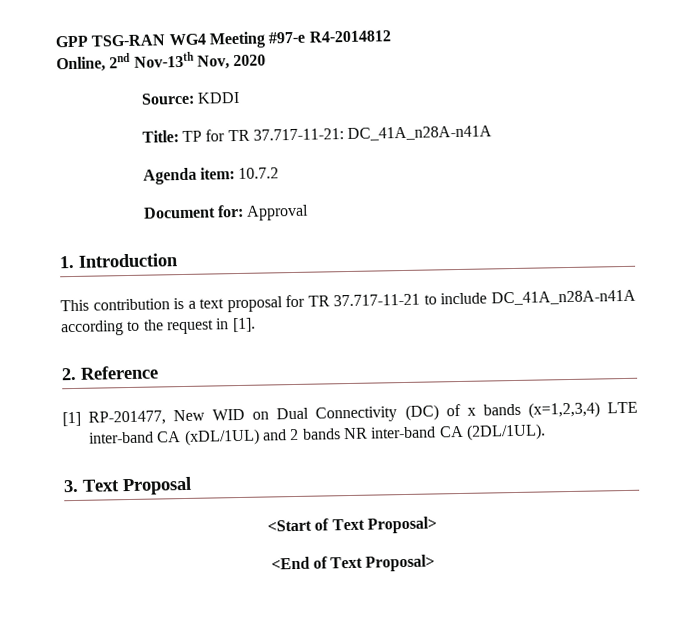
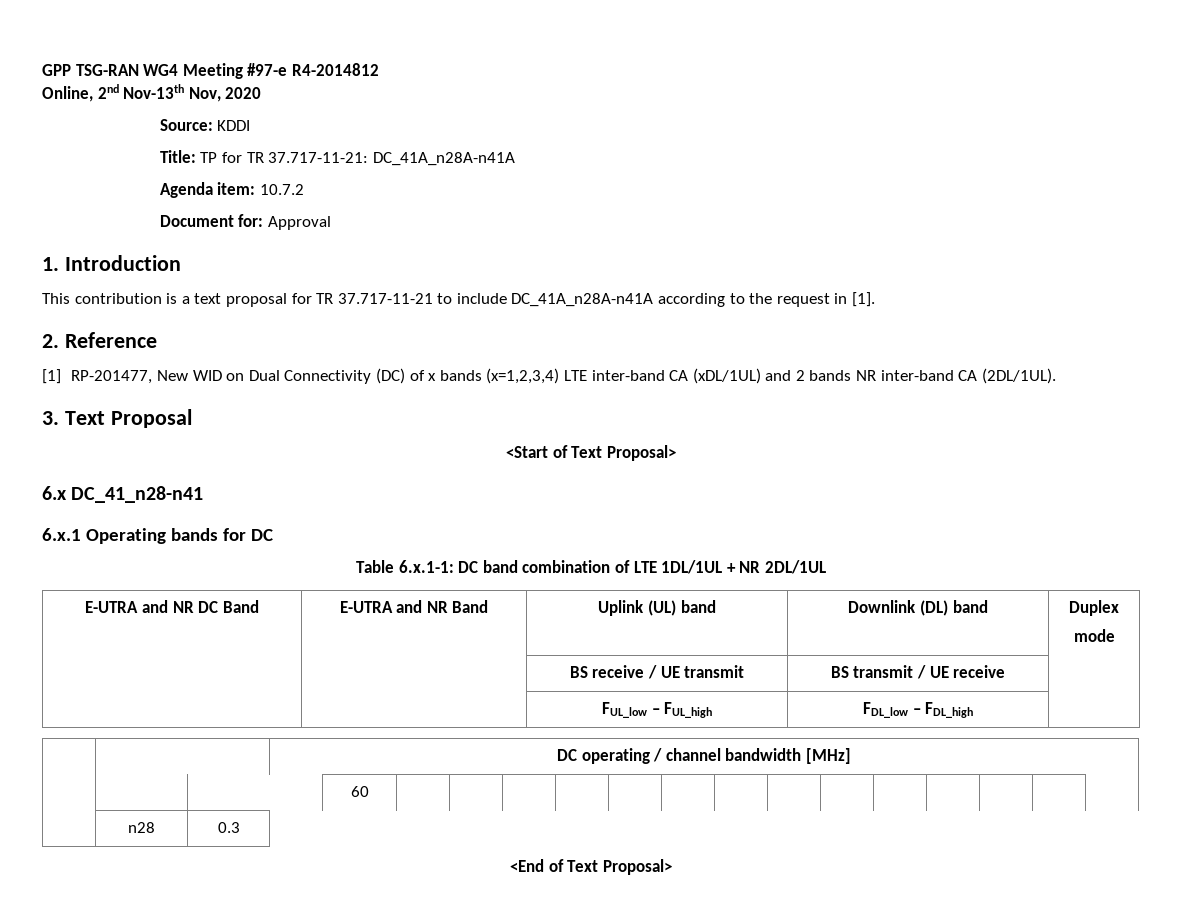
+ 6.x DC_41_n28-n41
+ 6.x.1 Operating bands for DC
+ Table 6.x.1-1: DC band combination of LTE 1DL/1UL + NR 2DL/1UL
+ E-UTRA and NR DC Band | E-UTRA and NR Band | Uplink (UL) band | Downlink (DL) band | Duplex
+ mode
+ | | BS receive / UE transmit | BS transmit / UE receive |
+ | | FUL_low – FUL_high | FDL_low – FDL_high |
+ | | DC operating / channel bandwidth [MHz]
+ | | | 60 | | | | | | | | | | | | | |
+ | n28 | 0.3

